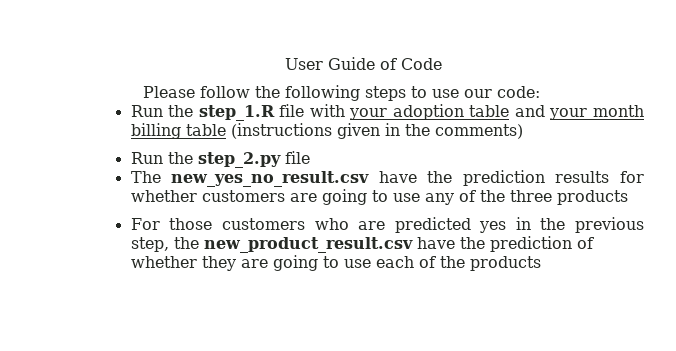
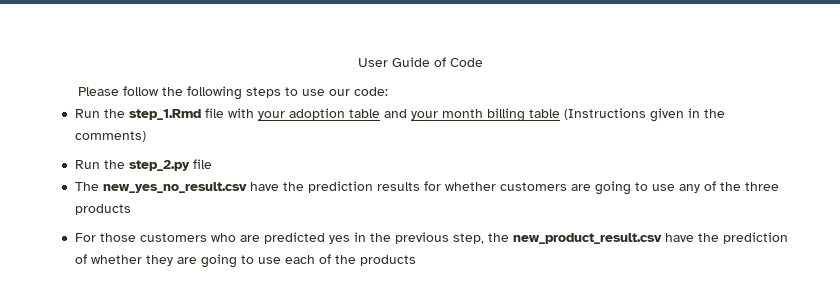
- Run the step_1.R file with your adoption table and your month billing table (instructions given in the comments)
+ Run the step_1.Rmd file with your adoption table and your month billing table (Instructions given in the comments)

